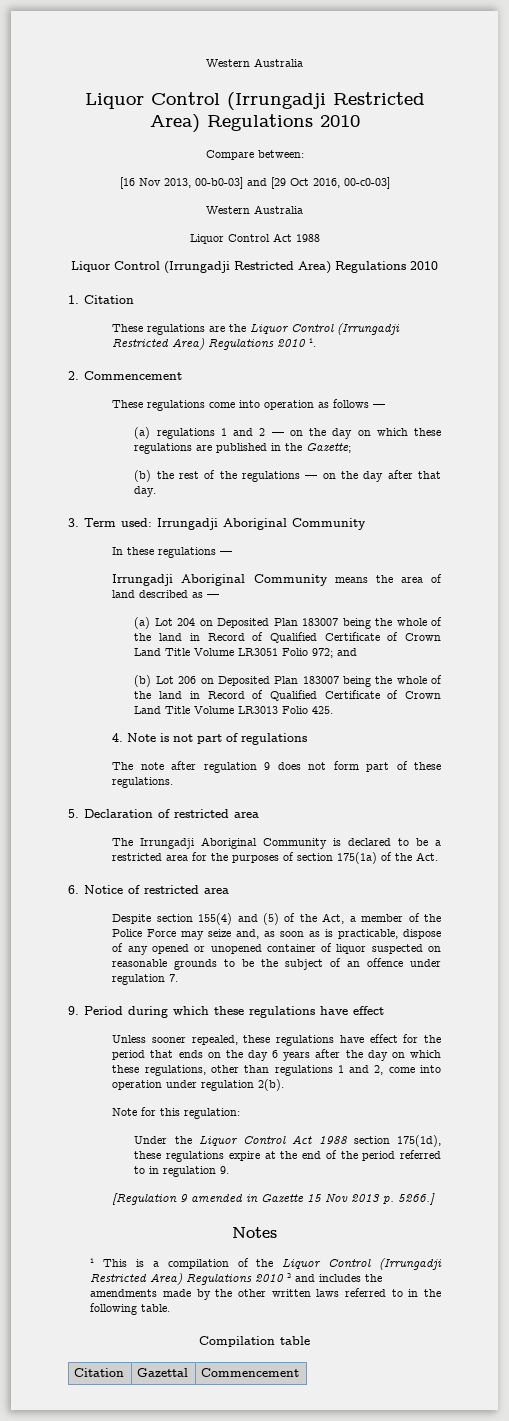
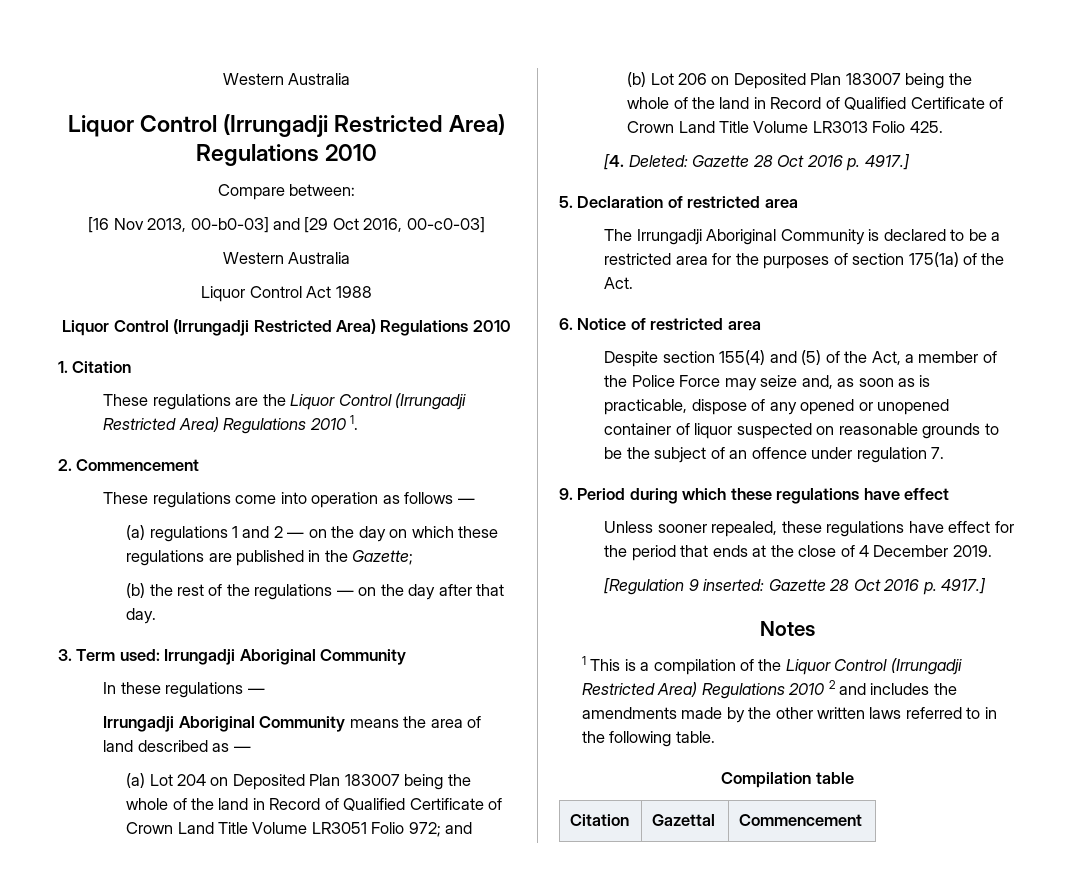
- 4. Note is not part of regulations
- The note after regulation 9 does not form part of these regulations.
+ [4. Deleted: Gazette 28 Oct 2016 p. 4917.]
- Unless sooner repealed, these regulations have effect for the period that ends on the day 6 years after the day on which these regulations, other than regulations 1 and 2, come into operation under regulation 2(b).
- Note for this regulation:
- Under the Liquor Control Act 1988 section 175(1d), these regulations expire at the end of the period referred to in regulation 9.
- [Regulation 9 amended in Gazette 15 Nov 2013 p. 5266.]
+ Unless sooner repealed, these regulations have effect for the period that ends at the close of 4 December 2019.
+ [Regulation 9 inserted: Gazette 28 Oct 2016 p. 4917.]

